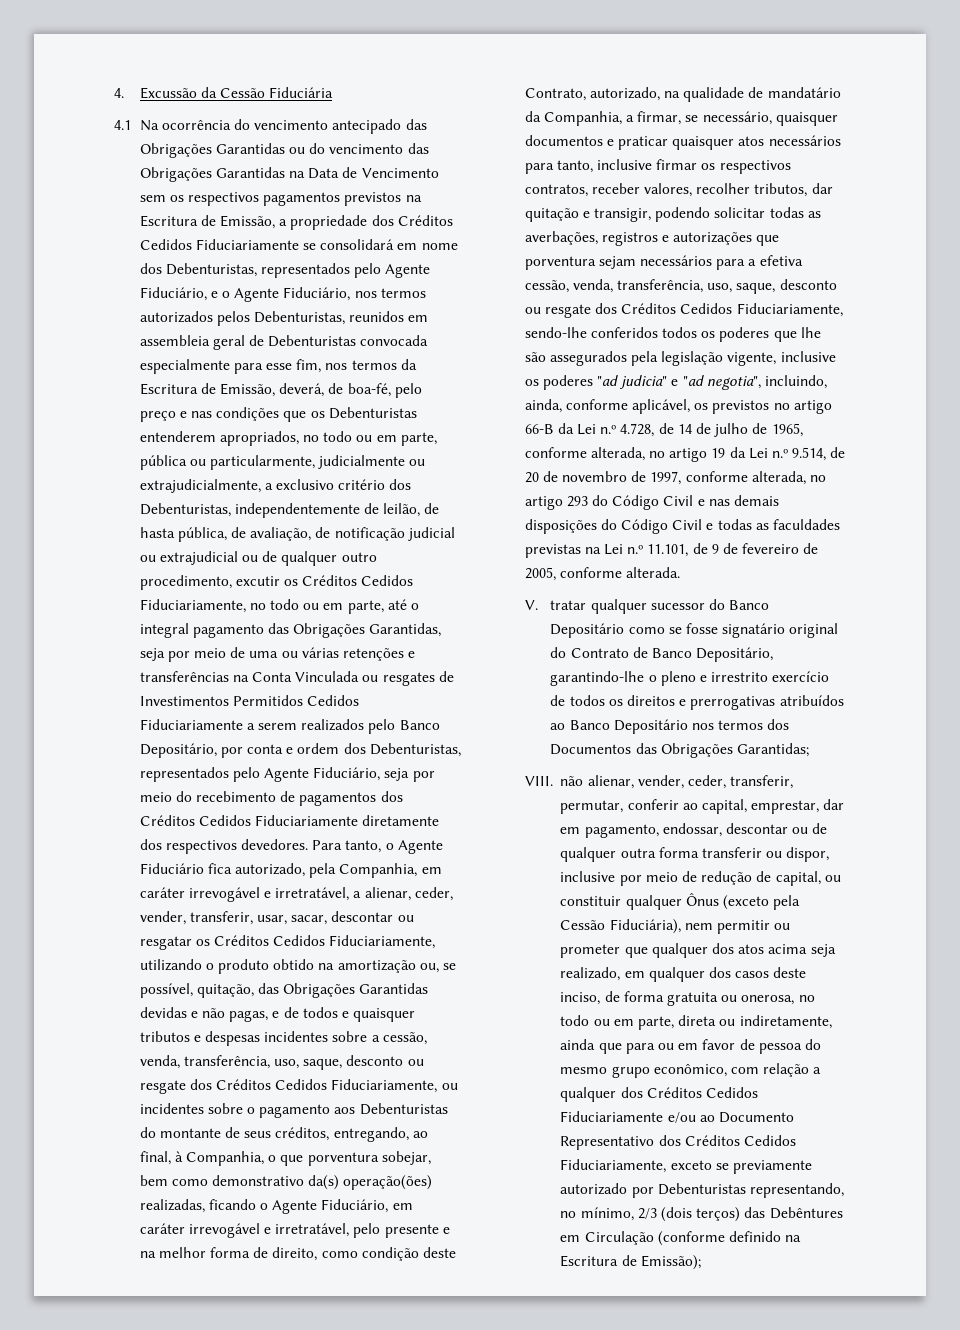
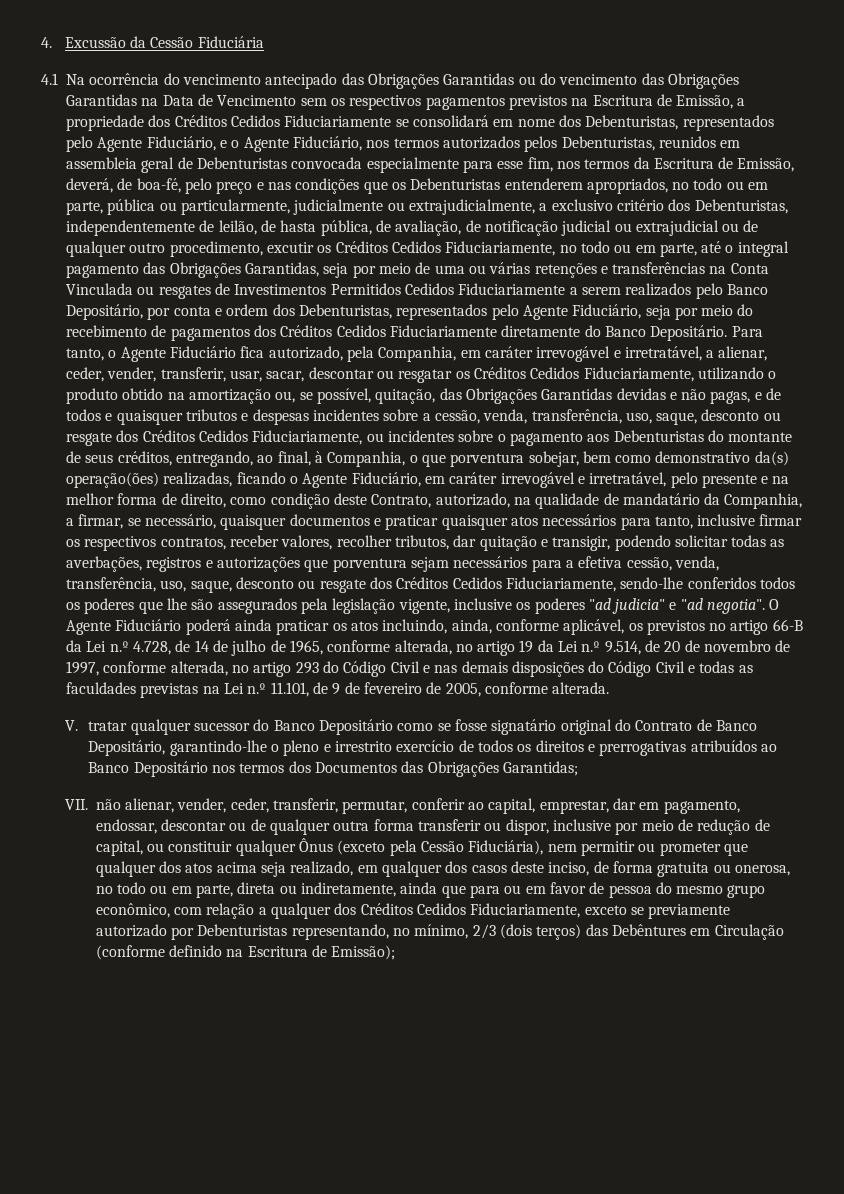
- 4.1 Na ocorrência do vencimento antecipado das Obrigações Garantidas ou do vencimento das Obrigações Garantidas na Data de Vencimento sem os respectivos pagamentos previstos na Escritura de Emissão, a propriedade dos Créditos Cedidos Fiduciariamente se consolidará em nome dos Debenturistas, representados pelo Agente Fiduciário, e o Agente Fiduciário, nos termos autorizados pelos Debenturistas, reunidos em assembleia geral de Debenturistas convocada especialmente para esse fim, nos termos da Escritura de Emissão, deverá, de boa-fé, pelo preço e nas condições que os Debenturistas entenderem apropriados, no todo ou em parte, pública ou particularmente, judicialmente ou extrajudicialmente, a exclusivo critério dos Debenturistas, independentemente de leilão, de hasta pública, de avaliação, de notificação judicial ou extrajudicial ou de qualquer outro procedimento, excutir os Créditos Cedidos Fiduciariamente, no todo ou em parte, até o integral pagamento das Obrigações Garantidas, seja por meio de uma ou várias retenções e transferências na Conta Vinculada ou resgates de Investimentos Permitidos Cedidos Fiduciariamente a serem realizados pelo Banco Depositário, por conta e ordem dos Debenturistas, representados pelo Agente Fiduciário, seja por meio do recebimento de pagamentos dos Créditos Cedidos Fiduciariamente diretamente dos respectivos devedores.
+ 4.1 Na ocorrência do vencimento antecipado das Obrigações Garantidas ou do vencimento das Obrigações Garantidas na Data de Vencimento sem os respectivos pagamentos previstos na Escritura de Emissão, a propriedade dos Créditos Cedidos Fiduciariamente se consolidará em nome dos Debenturistas, representados pelo Agente Fiduciário, e o Agente Fiduciário, nos termos autorizados pelos Debenturistas, reunidos em assembleia geral de Debenturistas convocada especialmente para esse fim, nos termos da Escritura de Emissão, deverá, de boa-fé, pelo preço e nas condições que os Debenturistas entenderem apropriados, no todo ou em parte, pública ou particularmente, judicialmente ou extrajudicialmente, a exclusivo critério dos Debenturistas, independentemente de leilão, de hasta pública, de avaliação, de notificação judicial ou extrajudicial ou de qualquer outro procedimento, excutir os Créditos Cedidos Fiduciariamente, no todo ou em parte, até o integral pagamento das Obrigações Garantidas, seja por meio de uma ou várias retenções e transferências na Conta Vinculada ou resgates de Investimentos Permitidos Cedidos Fiduciariamente a serem realizados pelo Banco Depositário, por conta e ordem dos Debenturistas, representados pelo Agente Fiduciário, seja por meio do recebimento de pagamentos dos Créditos Cedidos Fiduciariamente diretamente do Banco Depositário.
- Para tanto, o Agente Fiduciário fica autorizado, pela Companhia, em caráter irrevogável e irretratável, a alienar, ceder, vender, transferir, usar, sacar, descontar ou resgatar os Créditos Cedidos Fiduciariamente, utilizando o produto obtido na amortização ou, se possível, quitação, das Obrigações Garantidas devidas e não pagas, e de todos e quaisquer tributos e despesas incidentes sobre a cessão, venda, transferência, uso, saque, desconto ou resgate dos Créditos Cedidos Fiduciariamente, ou incidentes sobre o pagamento aos Debenturistas do montante de seus créditos, entregando, ao final, à Companhia, o que porventura sobejar, bem como demonstrativo da(s) operação(ões) realizadas, ficando o Agente Fiduciário, em caráter irrevogável e irretratável, pelo presente e na melhor forma de direito, como condição deste Contrato, autorizado, na qualidade de mandatário da Companhia, a firmar, se necessário, quaisquer documentos e praticar quaisquer atos necessários para tanto, inclusive firmar os respectivos contratos, receber valores, recolher tributos, dar quitação e transigir, podendo solicitar todas as averbações, registros e autorizações que porventura sejam necessários para a efetiva cessão, venda, transferência, uso, saque, desconto ou resgate dos Créditos Cedidos Fiduciariamente, sendo-lhe conferidos todos os poderes que lhe são assegurados pela legislação vigente, inclusive os poderes "ad judicia" e "ad negotia", incluindo, ainda, conforme aplicável, os previstos no artigo 66-B da Lei n.º 4.728, de 14 de julho de 1965, conforme alterada, no artigo 19 da Lei n.º 9.514, de 20 de novembro de 1997, conforme alterada, no artigo 293 do Código Civil e nas demais disposições do Código Civil e todas as faculdades previstas na Lei n.º 11.101, de 9 de fevereiro de 2005, conforme alterada.
+ Para tanto, o Agente Fiduciário fica autorizado, pela Companhia, em caráter irrevogável e irretratável, a alienar, ceder, vender, transferir, usar, sacar, descontar ou resgatar os Créditos Cedidos Fiduciariamente, utilizando o produto obtido na amortização ou, se possível, quitação, das Obrigações Garantidas devidas e não pagas, e de todos e quaisquer tributos e despesas incidentes sobre a cessão, venda, transferência, uso, saque, desconto ou resgate dos Créditos Cedidos Fiduciariamente, ou incidentes sobre o pagamento aos Debenturistas do montante de seus créditos, entregando, ao final, à Companhia, o que porventura sobejar, bem como demonstrativo da(s) operação(ões) realizadas, ficando o Agente Fiduciário, em caráter irrevogável e irretratável, pelo presente e na melhor forma de direito, como condição deste Contrato, autorizado, na qualidade de mandatário da Companhia, a firmar, se necessário, quaisquer documentos e praticar quaisquer atos necessários para tanto, inclusive firmar os respectivos contratos, receber valores, recolher tributos, dar quitação e transigir, podendo solicitar todas as averbações, registros e autorizações que porventura sejam necessários para a efetiva cessão, venda, transferência, uso, saque, desconto ou resgate dos Créditos Cedidos Fiduciariamente, sendo-lhe conferidos todos os poderes que lhe são assegurados pela legislação vigente, inclusive os poderes "ad judicia" e "ad negotia". O Agente Fiduciário poderá ainda praticar os atos incluindo, ainda, conforme aplicável, os previstos no artigo 66-B da Lei n.º 4.728, de 14 de julho de 1965, conforme alterada, no artigo 19 da Lei n.º 9.514, de 20 de novembro de 1997, conforme alterada, no artigo 293 do Código Civil e nas demais disposições do Código Civil e todas as faculdades previstas na Lei n.º 11.101, de 9 de fevereiro de 2005, conforme alterada.
- VIII. não alienar, vender, ceder, transferir, permutar, conferir ao capital, emprestar, dar em pagamento, endossar, descontar ou de qualquer outra forma transferir ou dispor, inclusive por meio de redução de capital, ou constituir qualquer Ônus (exceto pela Cessão Fiduciária), nem permitir ou prometer que qualquer dos atos acima seja realizado, em qualquer dos casos deste inciso, de forma gratuita ou onerosa, no todo ou em parte, direta ou indiretamente, ainda que para ou em favor de pessoa do mesmo grupo econômico, com relação a qualquer dos Créditos Cedidos Fiduciariamente e/ou ao Documento Representativo dos Créditos Cedidos Fiduciariamente, exceto se previamente autorizado por Debenturistas representando, no mínimo, 2/3 (dois terços) das Debêntures em Circulação (conforme definido na Escritura de Emissão);
+ VII. não alienar, vender, ceder, transferir, permutar, conferir ao capital, emprestar, dar em pagamento, endossar, descontar ou de qualquer outra forma transferir ou dispor, inclusive por meio de redução de capital, ou constituir qualquer Ônus (exceto pela Cessão Fiduciária), nem permitir ou prometer que qualquer dos atos acima seja realizado, em qualquer dos casos deste inciso, de forma gratuita ou onerosa, no todo ou em parte, direta ou indiretamente, ainda que para ou em favor de pessoa do mesmo grupo econômico, com relação a qualquer dos Créditos Cedidos Fiduciariamente, exceto se previamente autorizado por Debenturistas representando, no mínimo, 2/3 (dois terços) das Debêntures em Circulação (conforme definido na Escritura de Emissão);

